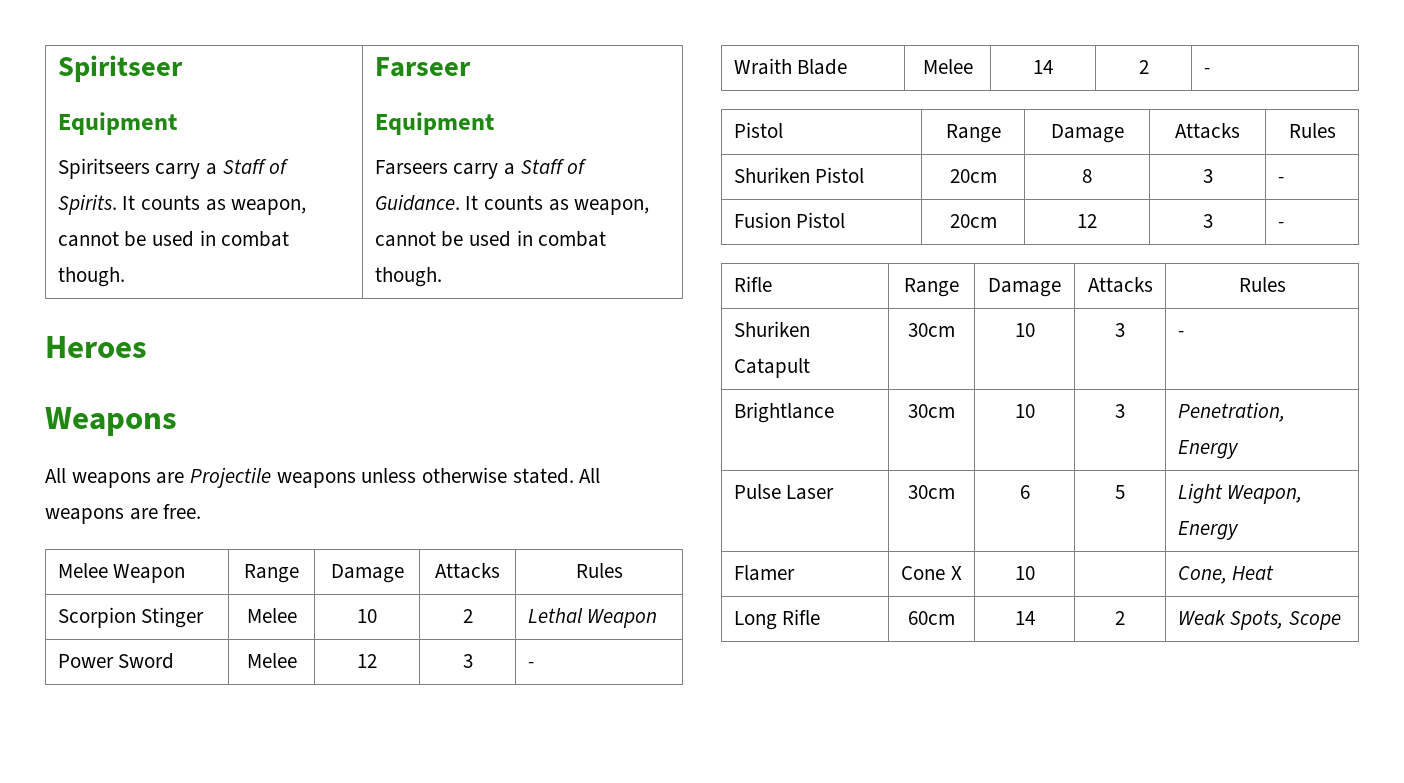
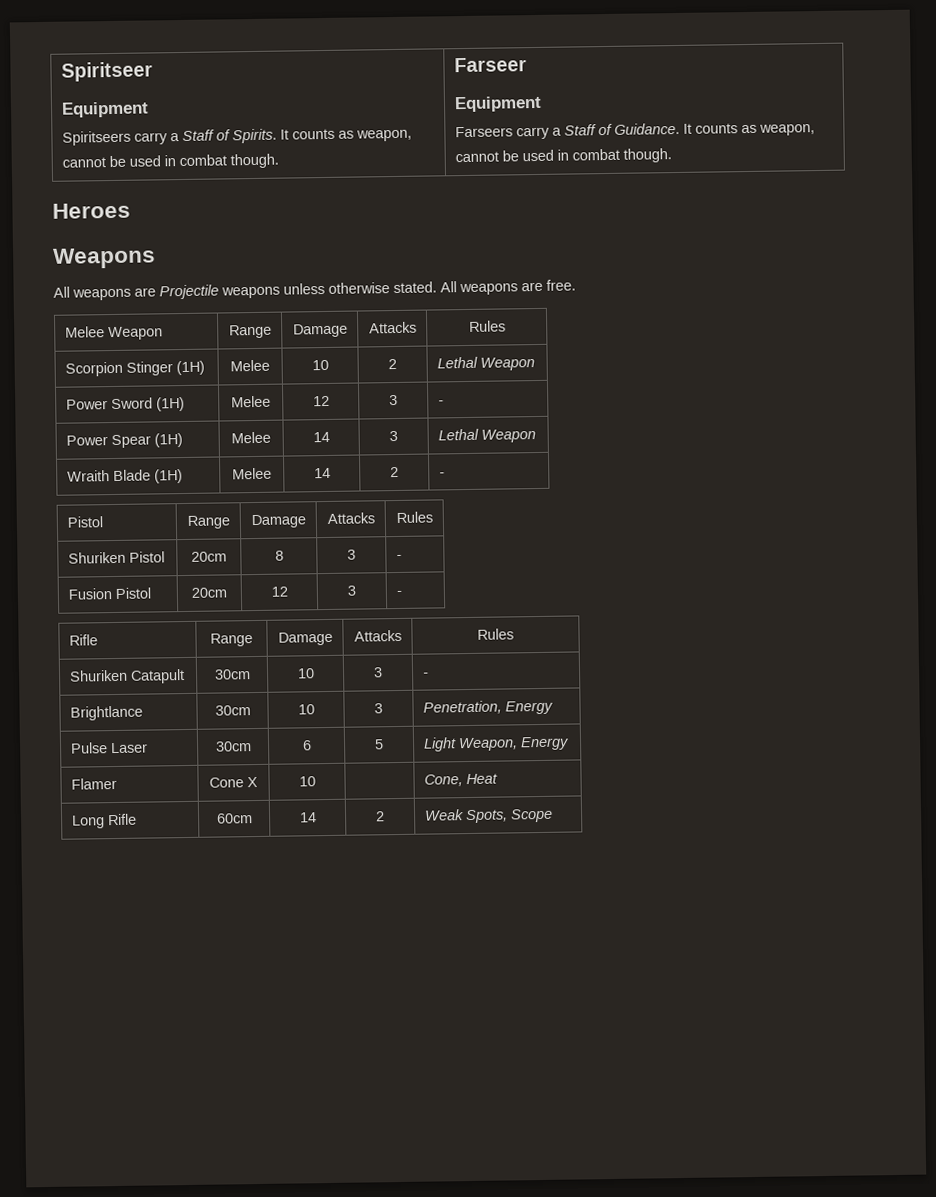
- Scorpion Stinger | Melee | 10 | 2 | Lethal Weapon
+ Scorpion Stinger (1H) | Melee | 10 | 2 | Lethal Weapon
- Power Sword | Melee | 12 | 3 | -
+ Power Sword (1H) | Melee | 12 | 3 | -
+ Power Spear (1H) | Melee | 14 | 3 | Lethal Weapon
- Wraith Blade | Melee | 14 | 2 | -
+ Wraith Blade (1H) | Melee | 14 | 2 | -

